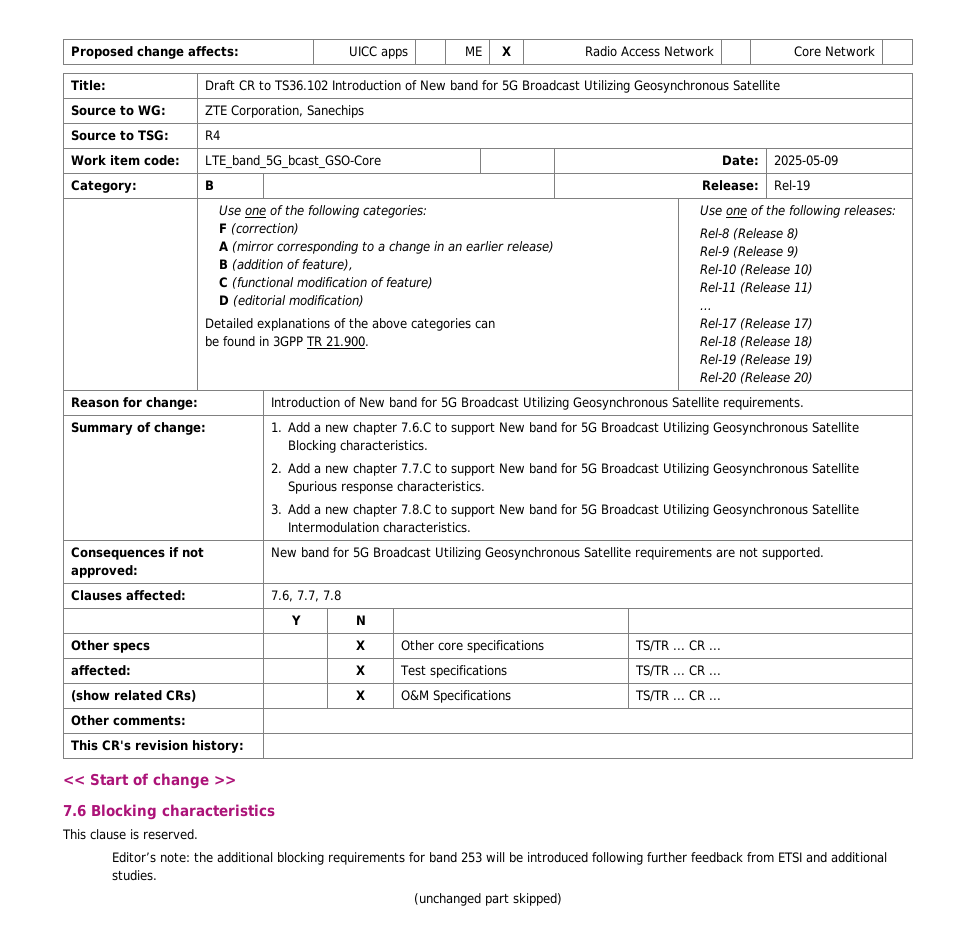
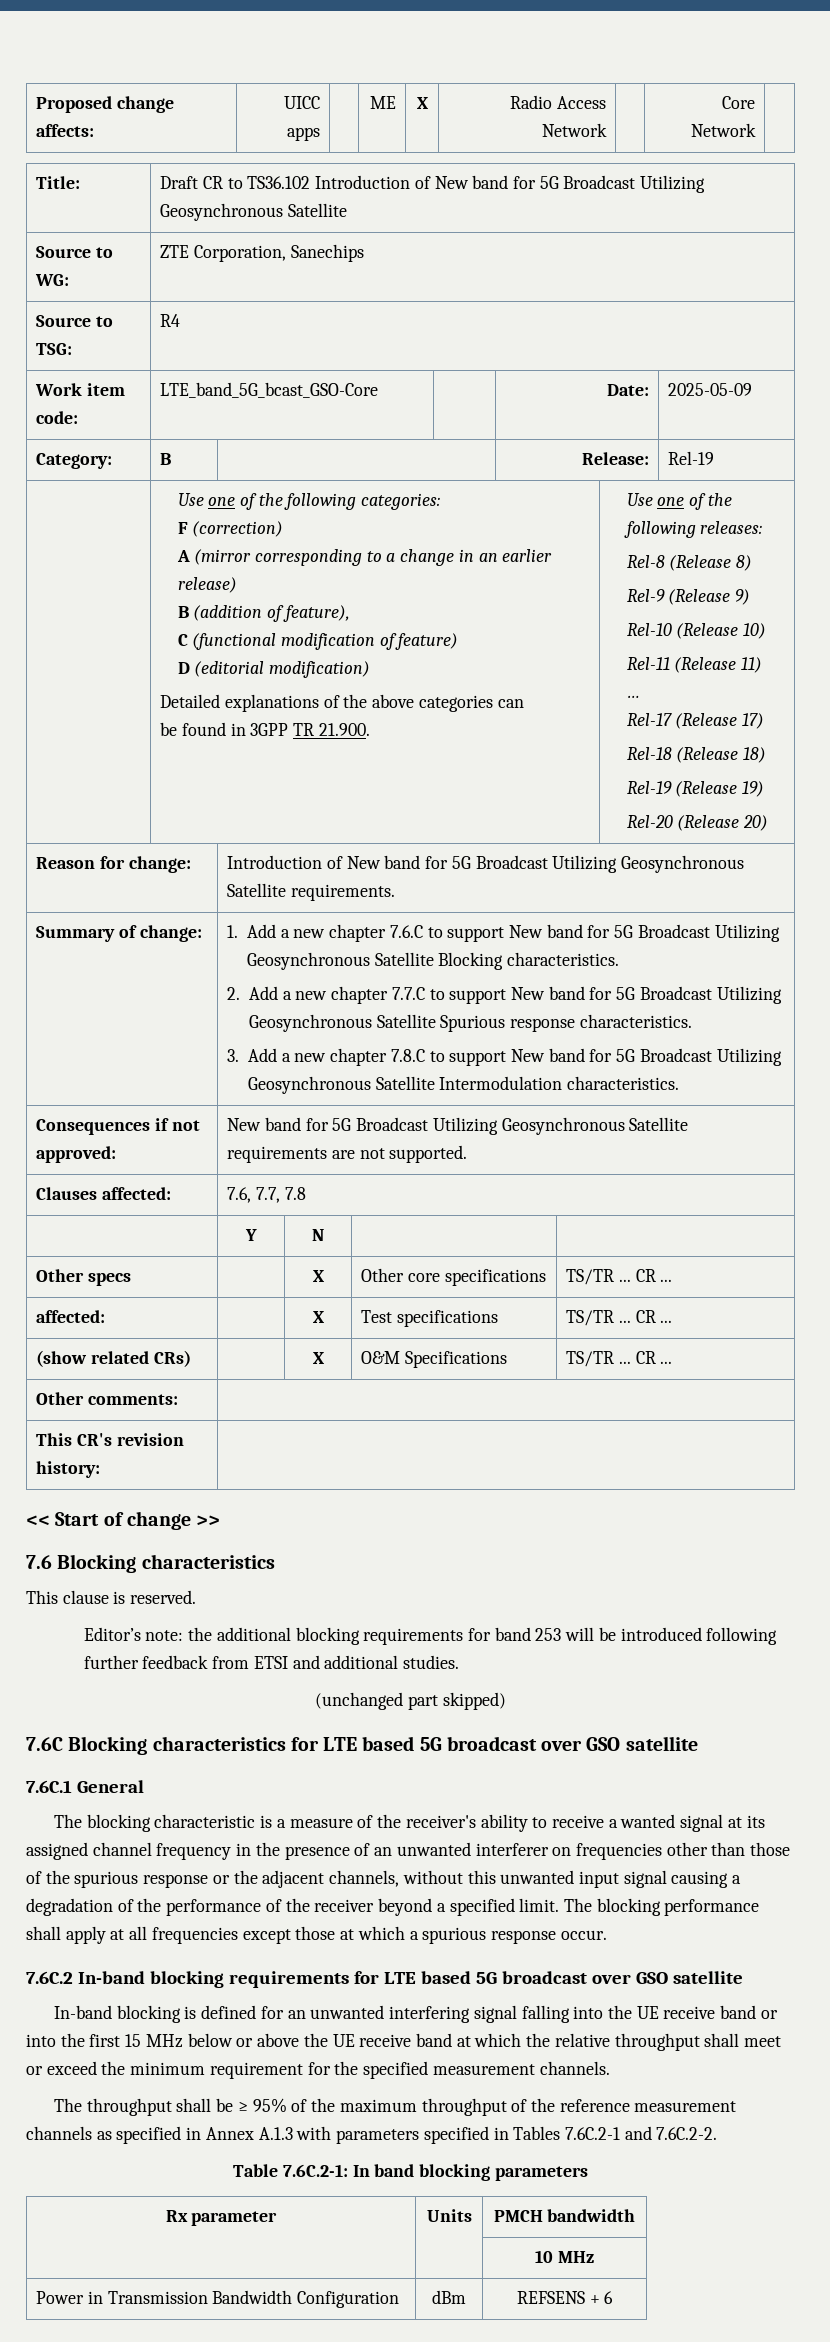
+ 7.6C Blocking characteristics for LTE based 5G broadcast over GSO satellite
+ 7.6C.1 General
+ The blocking characteristic is a measure of the receiver's ability to receive a wanted signal at its assigned channel frequency in the presence of an unwanted interferer on frequencies other than those of the spurious response or the adjacent channels, without this unwanted input signal causing a degradation of the performance of the receiver beyond a specified limit. The blocking performance shall apply at all frequencies except those at which a spurious response occur.
+ 7.6C.2 In-band blocking requirements for LTE based 5G broadcast over GSO satellite
+ In-band blocking is defined for an unwanted interfering signal falling into the UE receive band or into the first 15 MHz below or above the UE receive band at which the relative throughput shall meet or exceed the minimum requirement for the specified measurement channels.
+ The throughput shall be ≥ 95% of the maximum throughput of the reference measurement channels as specified in Annex A.1.3 with parameters specified in Tables 7.6C.2-1 and 7.6C.2-2.
+ Table 7.6C.2-1: In band blocking parameters
+ Rx parameter | Units | PMCH bandwidth
+ | | 10 MHz
+ Power in Transmission Bandwidth Configuration | dBm | REFSENS + 6

